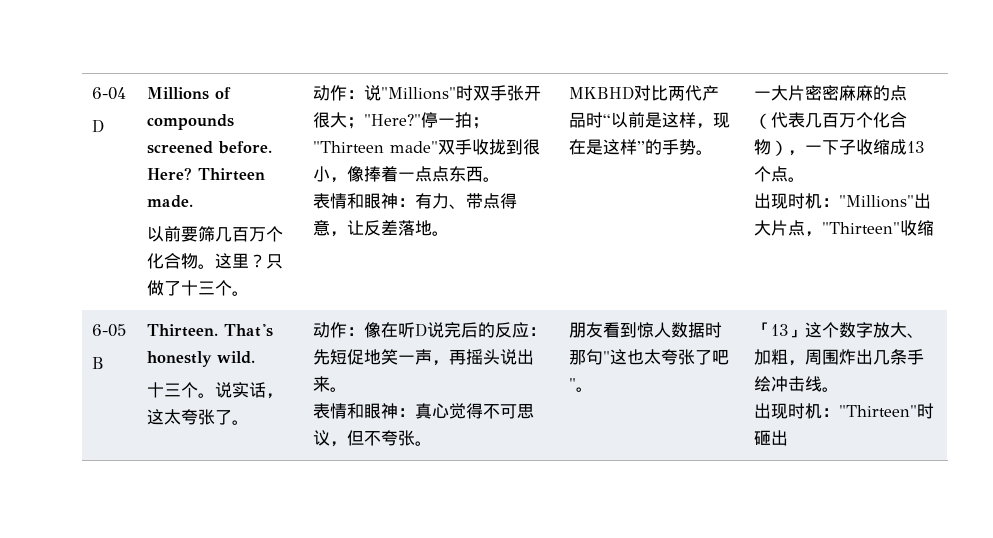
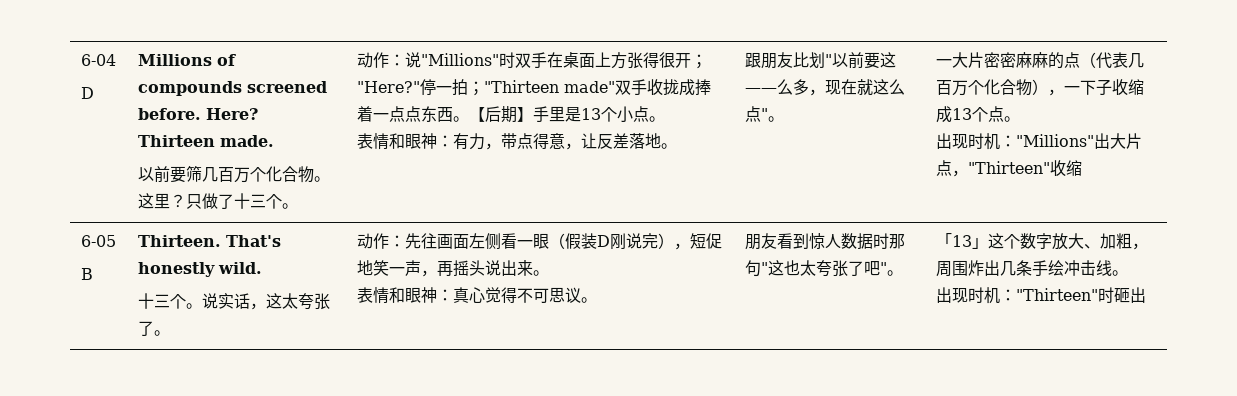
- 动作：说"Millions"时双手张开很大；"Here?"
+ 动作：说"Millions"时双手在桌面上方张得很开；"Here?"
- 停一拍；"Thirteen made"双手收拢到很小，像捧着一点点东西。
+ 停一拍；"Thirteen made"双手收拢成捧着一点点东西。【后期】手里是13个小点。
- 表情和眼神：有力、带点得意，让反差落地。
+ 表情和眼神：有力，带点得意，让反差落地。
- MKBHD对比两代产品时“以前是这样，现在是这样”的手势。
+ 跟朋友比划"以前要这——么多，现在就这么点"。
- 动作：像在听D说完后的反应：先短促地笑一声，再摇头说出来。
+ 动作：先往画面左侧看一眼（假装D刚说完），短促地笑一声，再摇头说出来。
- 表情和眼神：真心觉得不可思议，但不夸张。
+ 表情和眼神：真心觉得不可思议。

